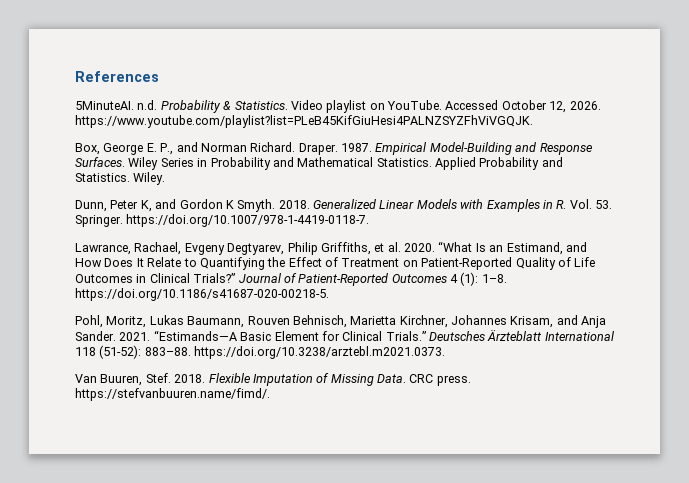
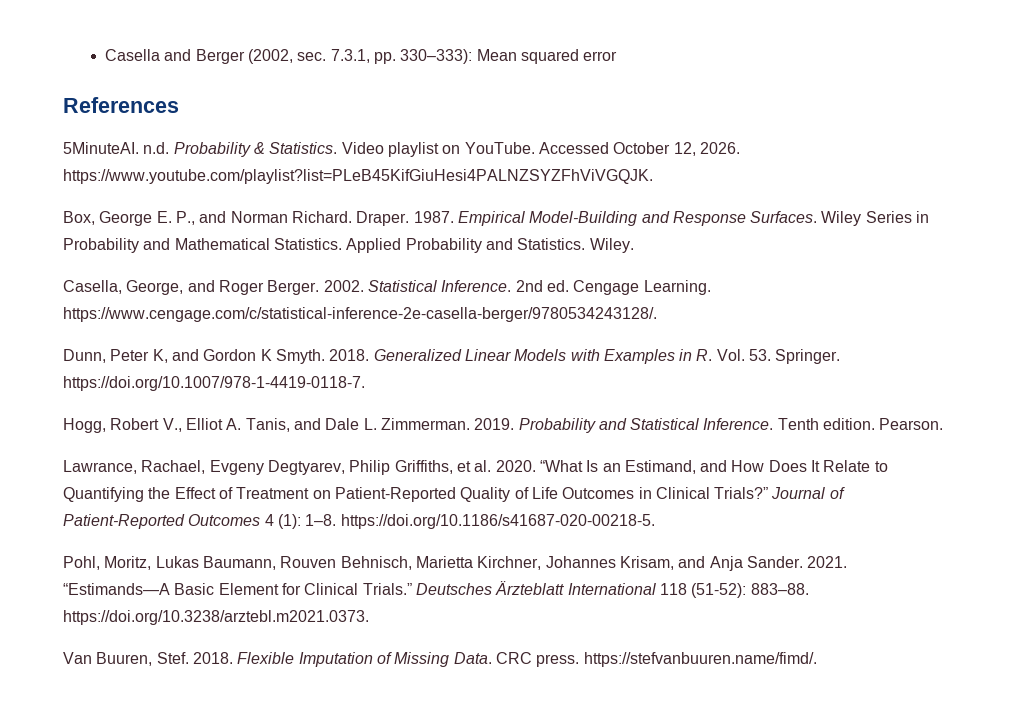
+ Casella and Berger (2002, sec. 7.3.1, pp. 330–333): Mean squared error
+ Casella, George, and Roger Berger. 2002. Statistical Inference. 2nd ed. Cengage Learning. https://www.cengage.com/c/statistical-inference-2e-casella-berger/9780534243128/.
+ Hogg, Robert V., Elliot A. Tanis, and Dale L. Zimmerman. 2019. Probability and Statistical Inference. Tenth edition. Pearson.

